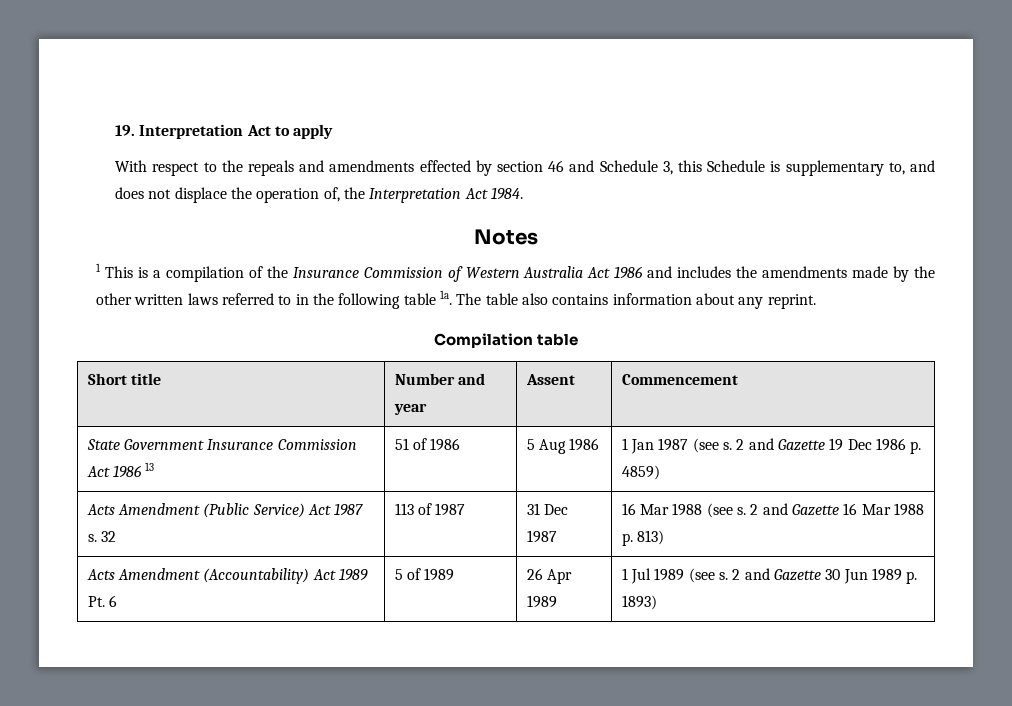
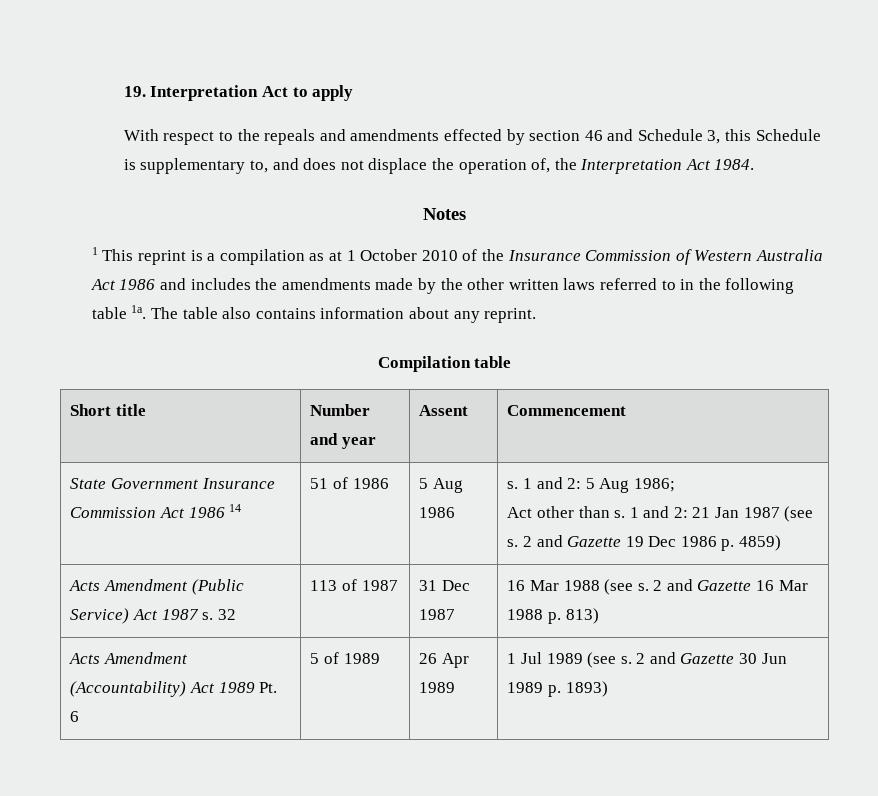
- 1 This is a compilation of the Insurance Commission of Western Australia Act 1986 and includes the amendments made by the other written laws referred to in the following table 1a.
+ 1 This reprint is a compilation as at 1 October 2010 of the Insurance Commission of Western Australia Act 1986 and includes the amendments made by the other written laws referred to in the following table 1a.
- State Government Insurance Commission Act 1986 13 | 51 of 1986 | 5 Aug 1986 | 1 Jan 1987 (see s. 2 and Gazette 19 Dec 1986 p. 4859)
+ State Government Insurance Commission Act 1986 14 | 51 of 1986 | 5 Aug 1986 | s. 1 and 2: 5 Aug 1986;
+ Act other than s. 1 and 2: 21 Jan 1987 (see s. 2 and Gazette 19 Dec 1986 p. 4859)

